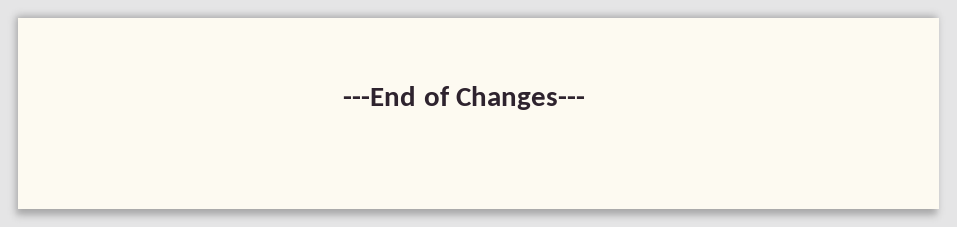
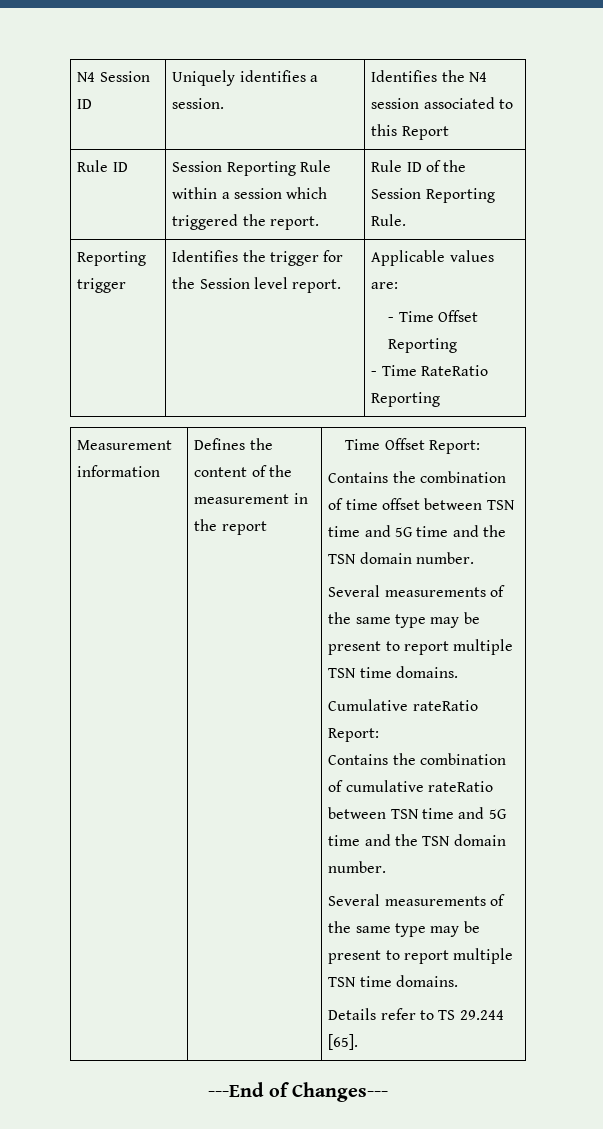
+ N4 Session ID | Uniquely identifies a session. | Identifies the N4 session associated to this Report
+ Rule ID | Session Reporting Rule within a session which triggered the report. | Rule ID of the Session Reporting Rule.
+ Reporting trigger | Identifies the trigger for the Session level report. | Applicable values are:
+ - Time Offset Reporting
+ - Time RateRatio Reporting
+ Measurement information | Defines the content of the measurement in the report | Time Offset Report:
+ Contains the combination of time offset between TSN time and 5G time and the TSN domain number.
+ Several measurements of the same type may be present to report multiple TSN time domains.
+ Cumulative rateRatio Report:
+ Contains the combination of cumulative rateRatio between TSN time and 5G time and the TSN domain number.
+ Several measurements of the same type may be present to report multiple TSN time domains.
+ Details refer to TS 29.244 [65].

